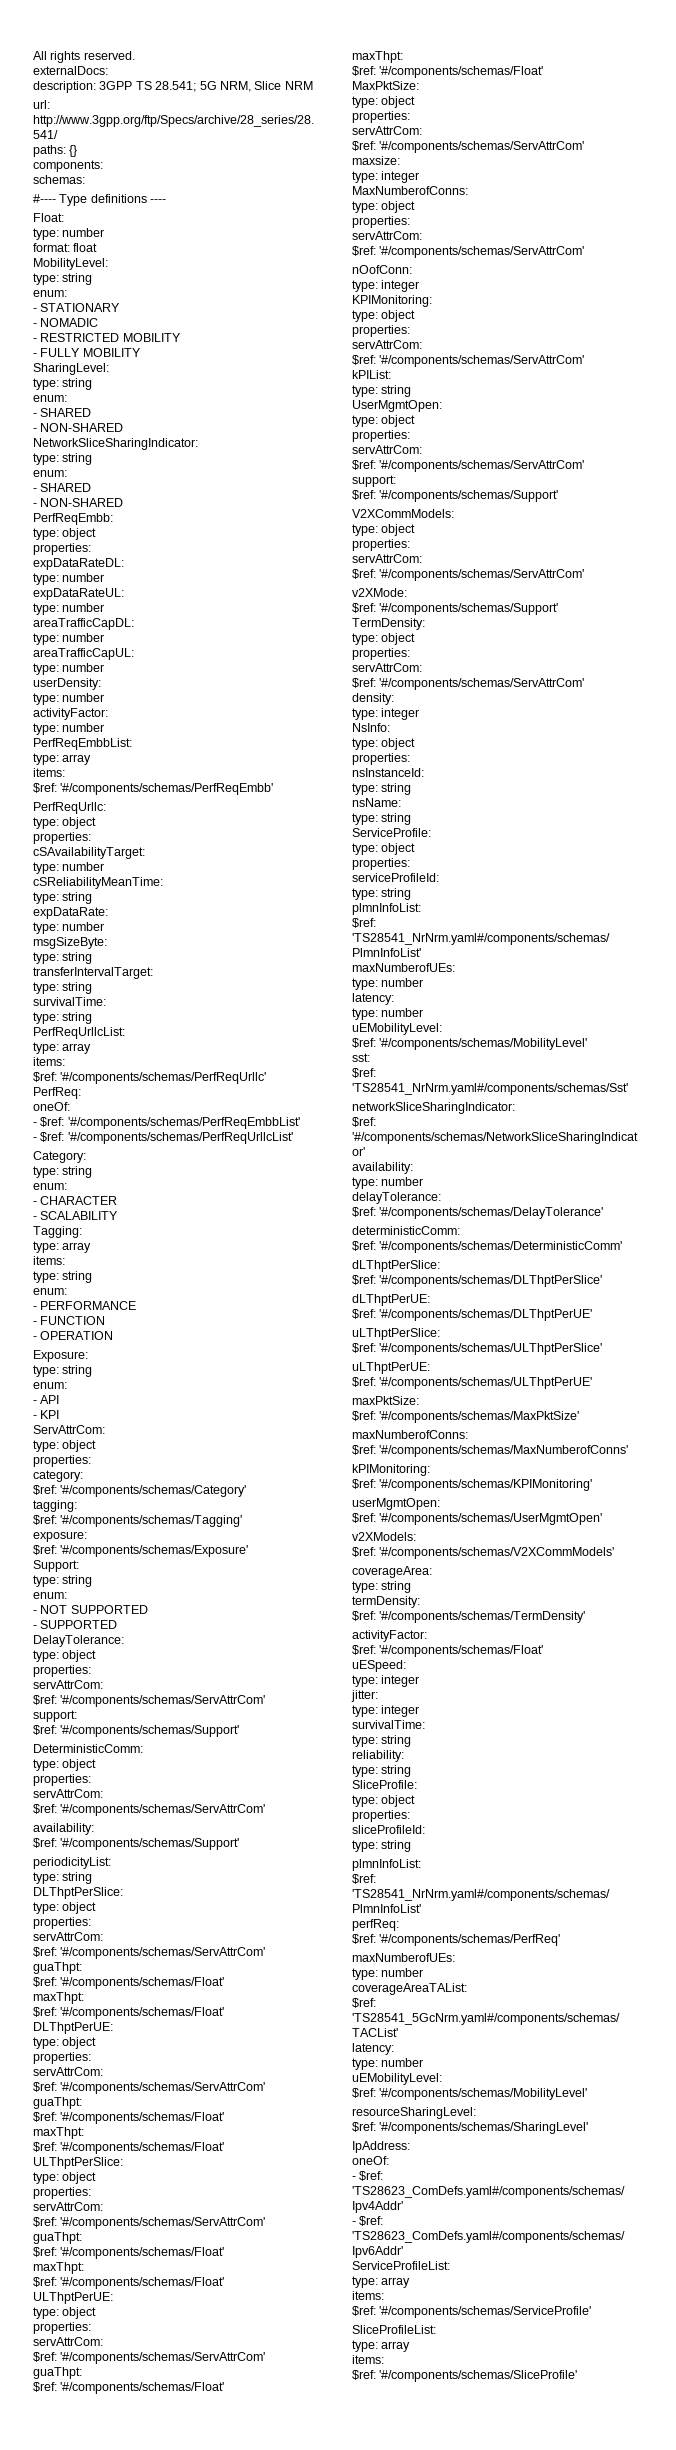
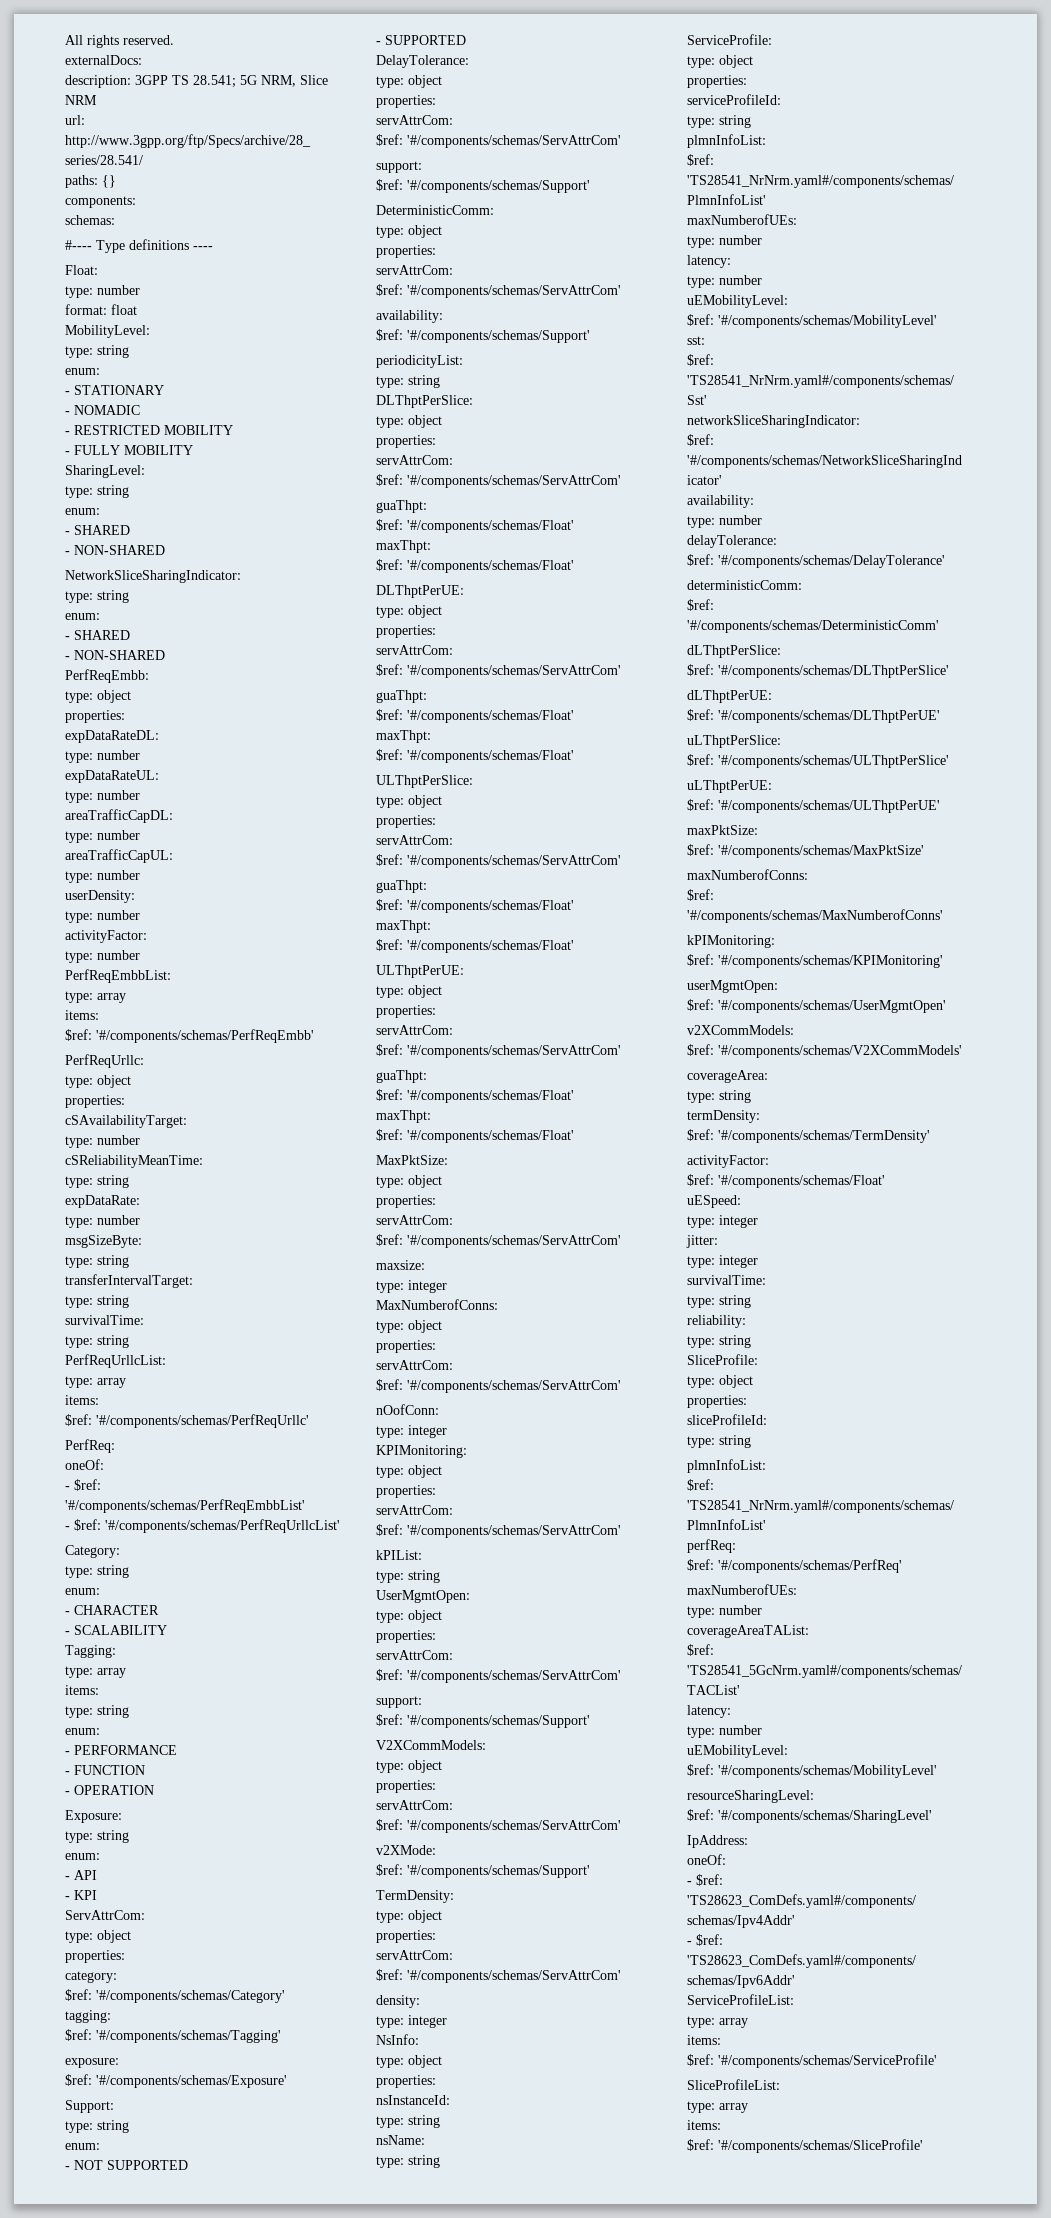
- v2XModels:
+ v2XCommModels:

